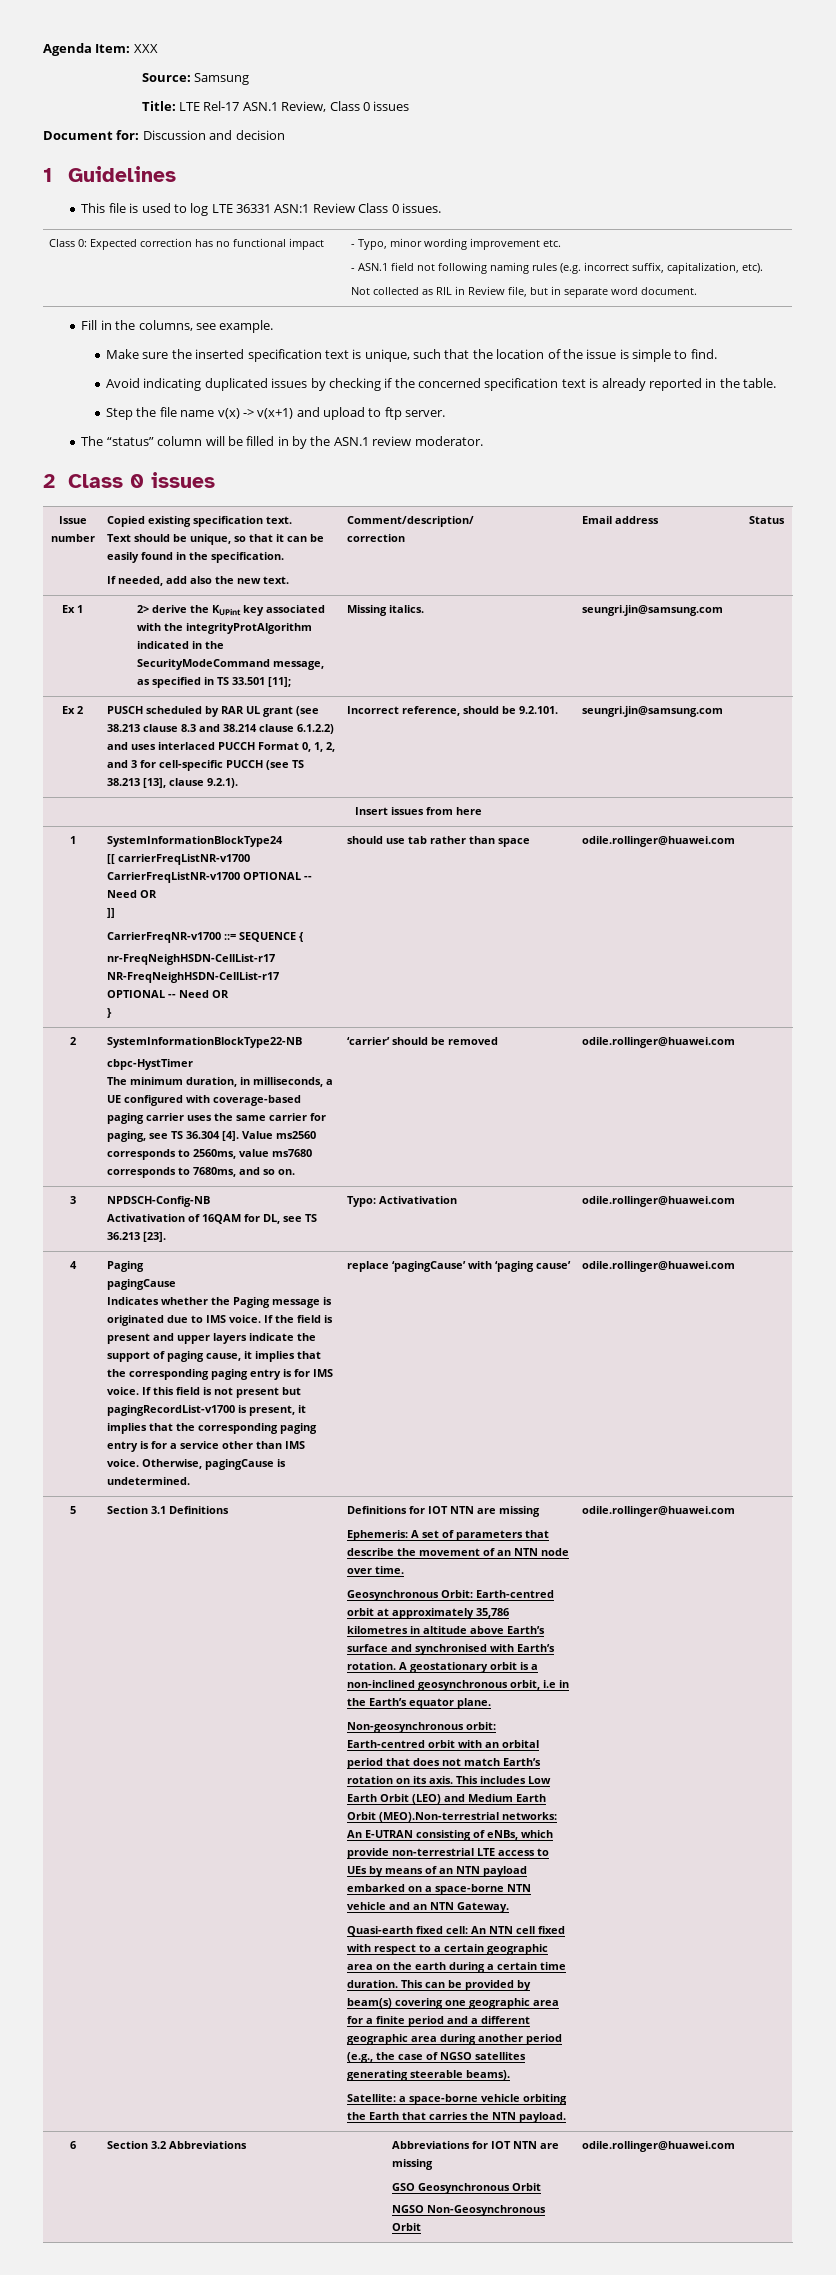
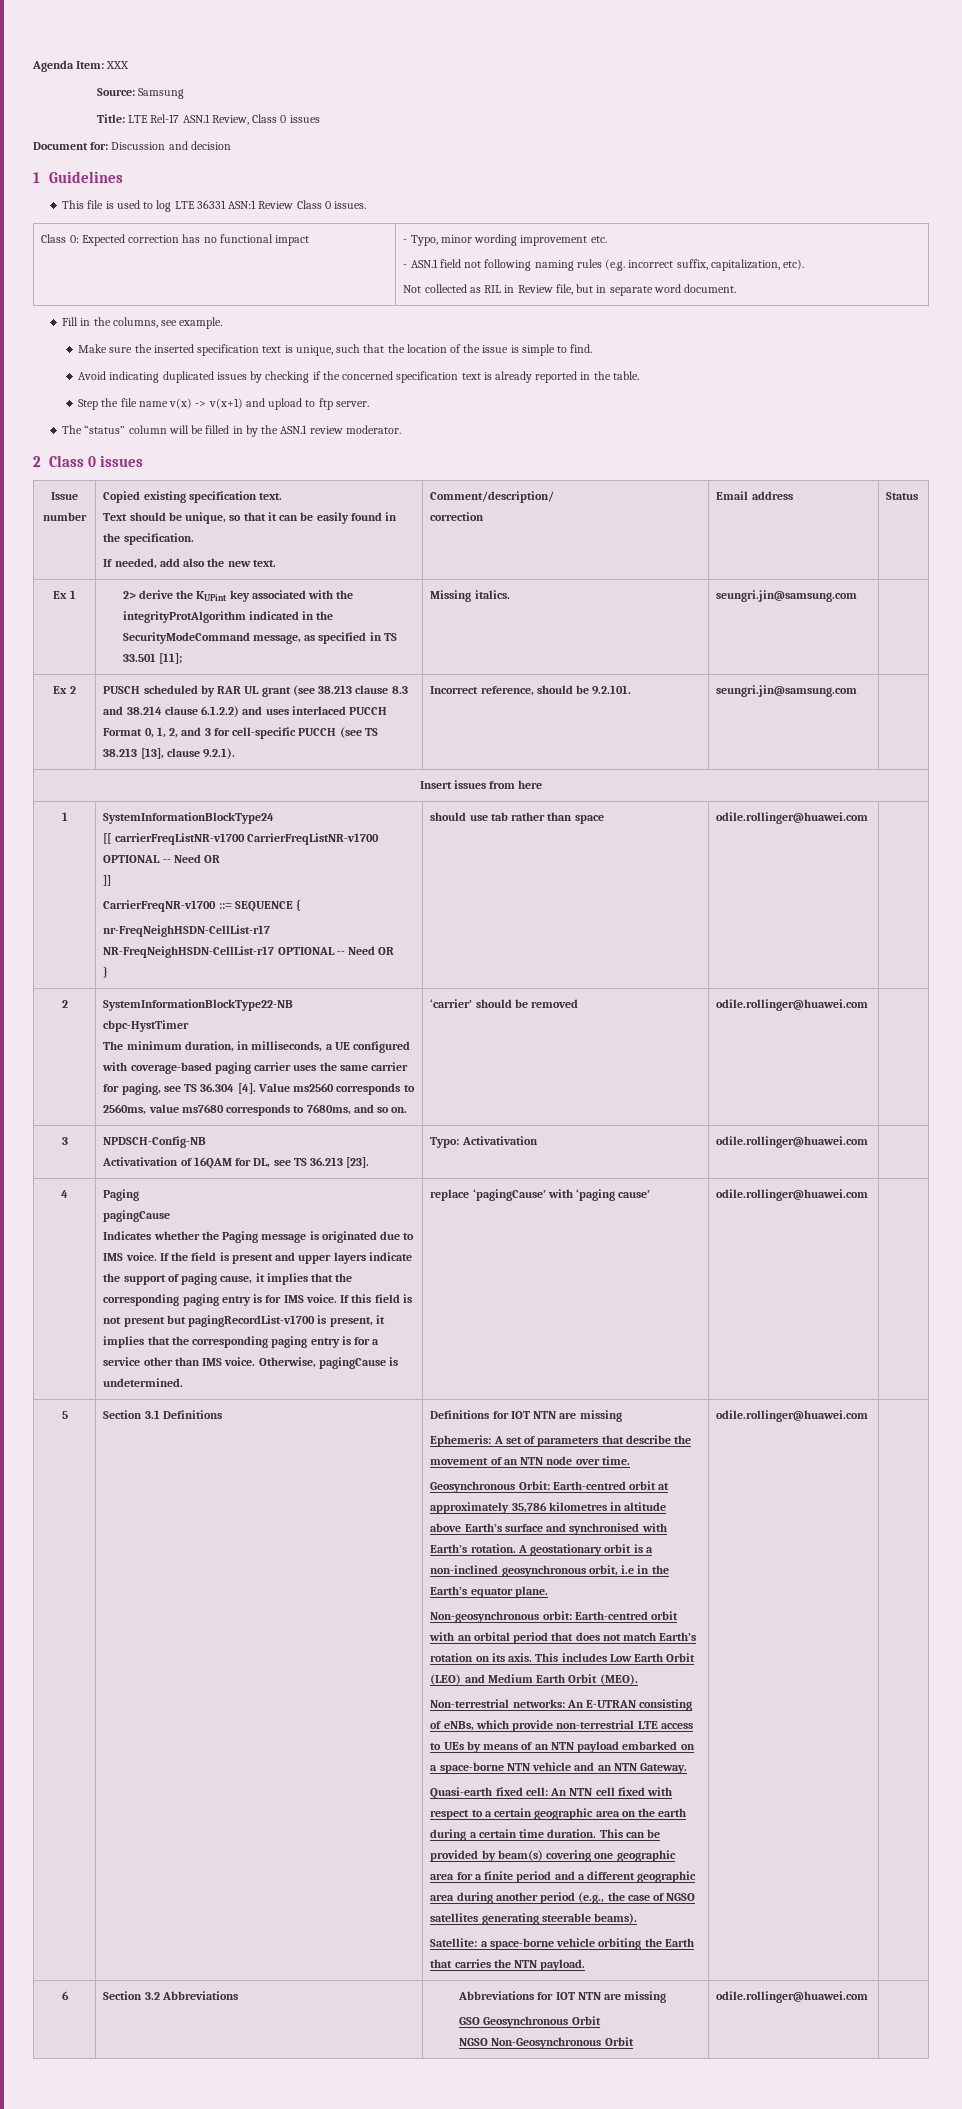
- This includes Low Earth Orbit (LEO) and Medium Earth Orbit (MEO).Non-terrestrial networks: An E-UTRAN consisting of eNBs, which provide non-terrestrial LTE access to UEs by means of an NTN payload embarked on a space-borne NTN vehicle and an NTN Gateway.
+ This includes Low Earth Orbit (LEO) and Medium Earth Orbit (MEO).
+ Non-terrestrial networks: An E-UTRAN consisting of eNBs, which provide non-terrestrial LTE access to UEs by means of an NTN payload embarked on a space-borne NTN vehicle and an NTN Gateway.

